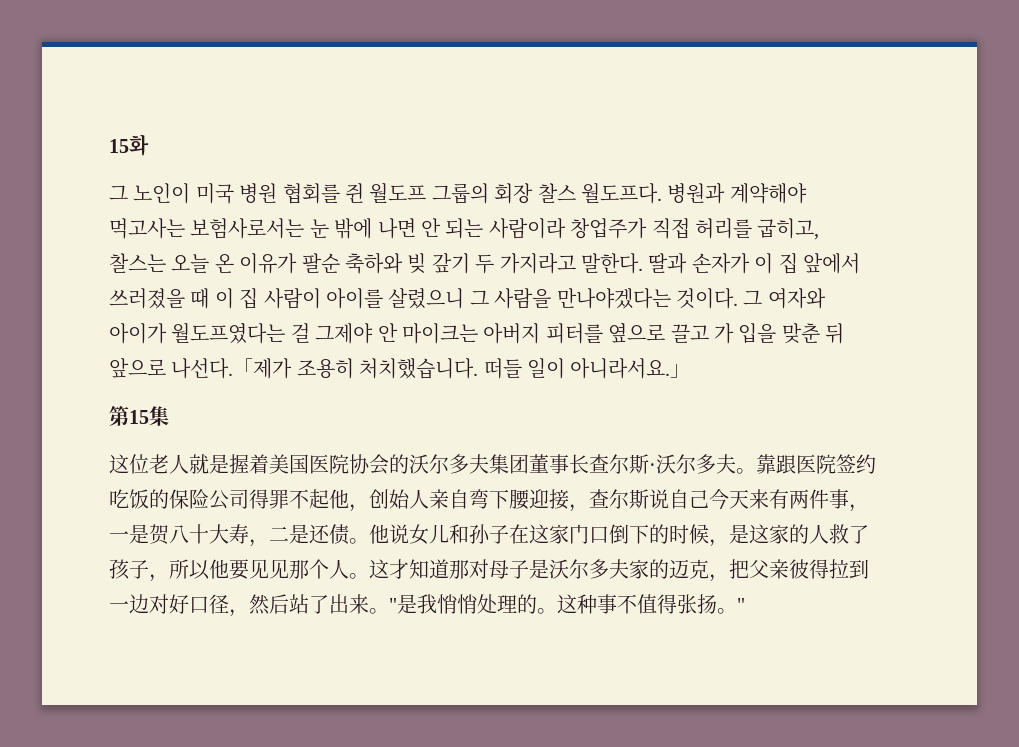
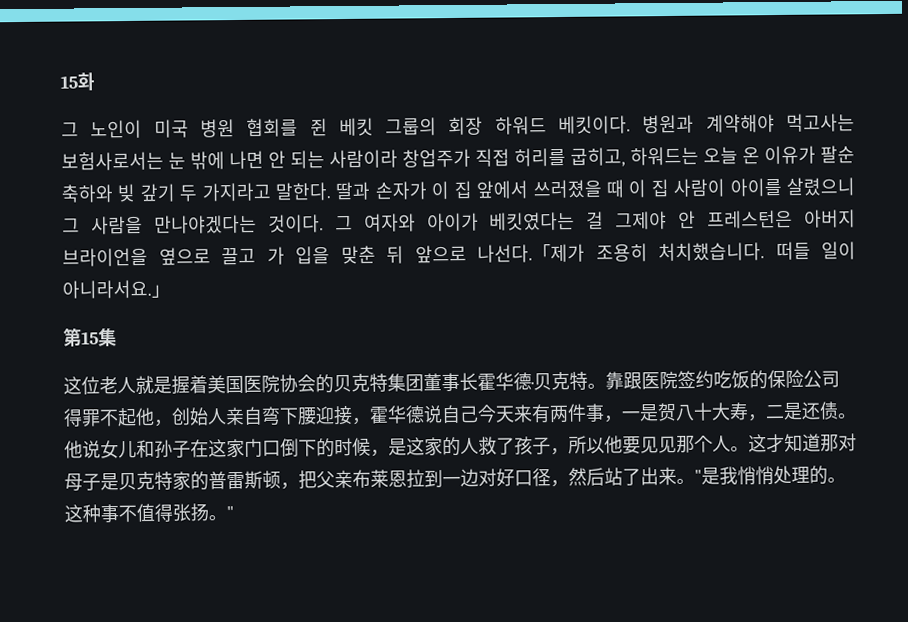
- 그 노인이 미국 병원 협회를 쥔 월도프 그룹의 회장 찰스 월도프다.
+ 그 노인이 미국 병원 협회를 쥔 베킷 그룹의 회장 하워드 베킷이다.
- 병원과 계약해야 먹고사는 보험사로서는 눈 밖에 나면 안 되는 사람이라 창업주가 직접 허리를 굽히고, 찰스는 오늘 온 이유가 팔순 축하와 빚 갚기 두 가지라고 말한다.
+ 병원과 계약해야 먹고사는 보험사로서는 눈 밖에 나면 안 되는 사람이라 창업주가 직접 허리를 굽히고, 하워드는 오늘 온 이유가 팔순 축하와 빚 갚기 두 가지라고 말한다.
- 그 여자와 아이가 월도프였다는 걸 그제야 안 마이크는 아버지 피터를 옆으로 끌고 가 입을 맞춘 뒤 앞으로 나선다.
+ 그 여자와 아이가 베킷였다는 걸 그제야 안 프레스턴은 아버지 브라이언을 옆으로 끌고 가 입을 맞춘 뒤 앞으로 나선다.
- 这位老人就是握着美国医院协会的沃尔多夫集团董事长查尔斯·沃尔多夫。
+ 这位老人就是握着美国医院协会的贝克特集团董事长霍华德·贝克特。
- 靠跟医院签约吃饭的保险公司得罪不起他，创始人亲自弯下腰迎接，查尔斯说自己今天来有两件事，一是贺八十大寿，二是还债。
+ 靠跟医院签约吃饭的保险公司得罪不起他，创始人亲自弯下腰迎接，霍华德说自己今天来有两件事，一是贺八十大寿，二是还债。
- 这才知道那对母子是沃尔多夫家的迈克，把父亲彼得拉到一边对好口径，然后站了出来。
+ 这才知道那对母子是贝克特家的普雷斯顿，把父亲布莱恩拉到一边对好口径，然后站了出来。

